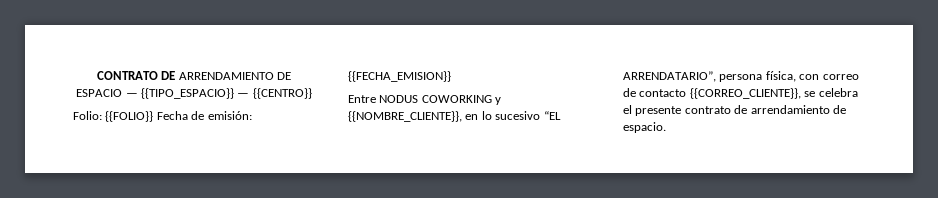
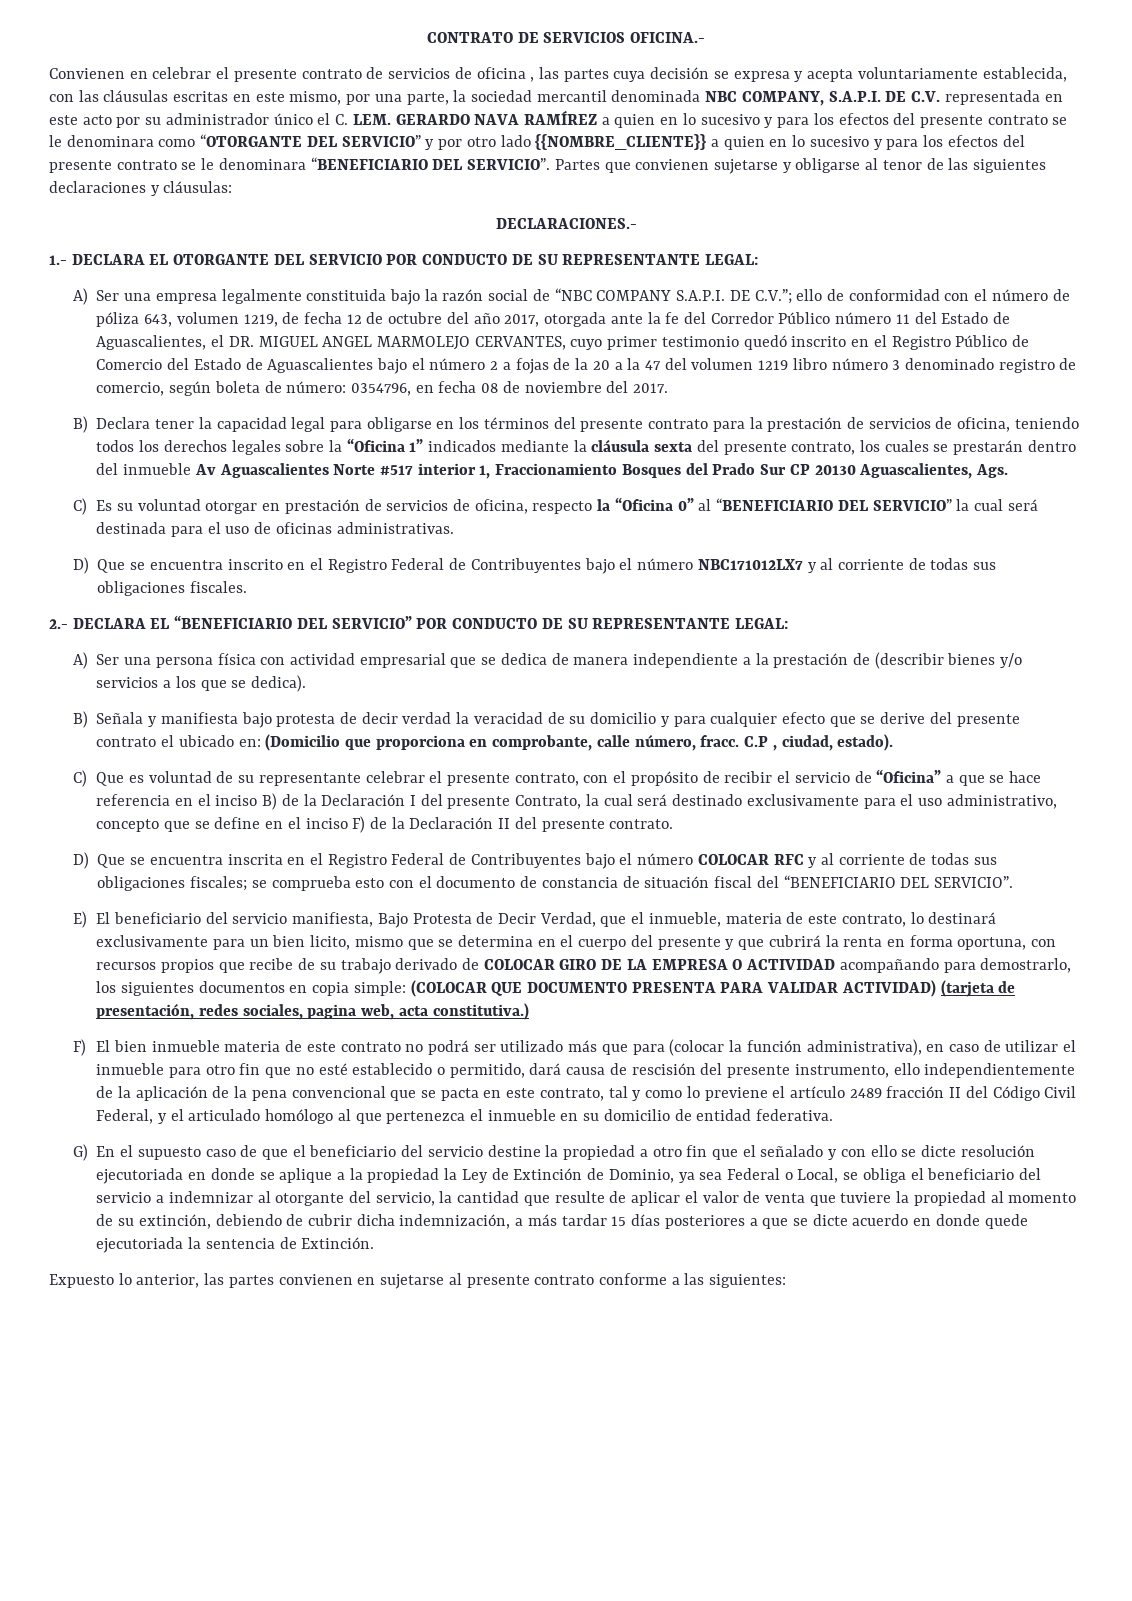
- CONTRATO DE ARRENDAMIENTO DE ESPACIO — {{TIPO_ESPACIO}} — {{CENTRO}}
- Folio: {{FOLIO}} Fecha de emisión: {{FECHA_EMISION}}
- Entre NODUS COWORKING y {{NOMBRE_CLIENTE}}, en lo sucesivo “EL ARRENDATARIO”, persona física, con correo de contacto {{CORREO_CLIENTE}}, se celebra el presente contrato de arrendamiento de espacio.
+ CONTRATO DE SERVICIOS OFICINA.-
+ Convienen en celebrar el presente contrato de servicios de oficina , las partes cuya decisión se expresa y acepta voluntariamente establecida, con las cláusulas escritas en este mismo, por una parte, la sociedad mercantil denominada NBC COMPANY, S.A.P.I. DE C.V. representada en este acto por su administrador único el C. LEM. GERARDO NAVA RAMÍREZ a quien en lo sucesivo y para los efectos del presente contrato se le denominara como “OTORGANTE DEL SERVICIO” y por otro lado {{NOMBRE_CLIENTE}} a quien en lo sucesivo y para los efectos del presente contrato se le denominara “BENEFICIARIO DEL SERVICIO”. Partes que convienen sujetarse y obligarse al tenor de las siguientes declaraciones y cláusulas:
+ DECLARACIONES.-
+ 1.- DECLARA EL OTORGANTE DEL SERVICIO POR CONDUCTO DE SU REPRESENTANTE LEGAL:
+ A) Ser una empresa legalmente constituida bajo la razón social de “NBC COMPANY S.A.P.I. DE C.V.”; ello de conformidad con el número de póliza 643, volumen 1219, de fecha 12 de octubre del año 2017, otorgada ante la fe del Corredor Público número 11 del Estado de Aguascalientes, el DR. MIGUEL ANGEL MARMOLEJO CERVANTES, cuyo primer testimonio quedó inscrito en el Registro Público de Comercio del Estado de Aguascalientes bajo el número 2 a fojas de la 20 a la 47 del volumen 1219 libro número 3 denominado registro de comercio, según boleta de número: 0354796, en fecha 08 de noviembre del 2017.
+ B) Declara tener la capacidad legal para obligarse en los términos del presente contrato para la prestación de servicios de oficina, teniendo todos los derechos legales sobre la “Oficina 1” indicados mediante la cláusula sexta del presente contrato, los cuales se prestarán dentro del inmueble Av Aguascalientes Norte #517 interior 1, Fraccionamiento Bosques del Prado Sur CP 20130 Aguascalientes, Ags.
+ C) Es su voluntad otorgar en prestación de servicios de oficina, respecto la “Oficina 0” al “BENEFICIARIO DEL SERVICIO” la cual será destinada para el uso de oficinas administrativas.
+ D) Que se encuentra inscrito en el Registro Federal de Contribuyentes bajo el número NBC171012LX7 y al corriente de todas sus obligaciones fiscales.
+ 2.- DECLARA EL “BENEFICIARIO DEL SERVICIO” POR CONDUCTO DE SU REPRESENTANTE LEGAL:
+ A) Ser una persona física con actividad empresarial que se dedica de manera independiente a la prestación de (describir bienes y/o servicios a los que se dedica).
+ B) Señala y manifiesta bajo protesta de decir verdad la veracidad de su domicilio y para cualquier efecto que se derive del presente contrato el ubicado en: (Domicilio que proporciona en comprobante, calle número, fracc. C.P , ciudad, estado).
+ C) Que es voluntad de su representante celebrar el presente contrato, con el propósito de recibir el servicio de “Oficina” a que se hace referencia en el inciso B) de la Declaración I del presente Contrato, la cual será destinado exclusivamente para el uso administrativo, concepto que se define en el inciso F) de la Declaración II del presente contrato.
+ D) Que se encuentra inscrita en el Registro Federal de Contribuyentes bajo el número COLOCAR RFC y al corriente de todas sus obligaciones fiscales; se comprueba esto con el documento de constancia de situación fiscal del “BENEFICIARIO DEL SERVICIO”.
+ E) El beneficiario del servicio manifiesta, Bajo Protesta de Decir Verdad, que el inmueble, materia de este contrato, lo destinará exclusivamente para un bien licito, mismo que se determina en el cuerpo del presente y que cubrirá la renta en forma oportuna, con recursos propios que recibe de su trabajo derivado de COLOCAR GIRO DE LA EMPRESA O ACTIVIDAD acompañando para demostrarlo, los siguientes documentos en copia simple: (COLOCAR QUE DOCUMENTO PRESENTA PARA VALIDAR ACTIVIDAD) (tarjeta de presentación, redes sociales, pagina web, acta constitutiva.)
+ F) El bien inmueble materia de este contrato no podrá ser utilizado más que para (colocar la función administrativa), en caso de utilizar el inmueble para otro fin que no esté establecido o permitido, dará causa de rescisión del presente instrumento, ello independientemente de la aplicación de la pena convencional que se pacta en este contrato, tal y como lo previene el artículo 2489 fracción II del Código Civil Federal, y el articulado homólogo al que pertenezca el inmueble en su domicilio de entidad federativa.
+ G) En el supuesto caso de que el beneficiario del servicio destine la propiedad a otro fin que el señalado y con ello se dicte resolución ejecutoriada en donde se aplique a la propiedad la Ley de Extinción de Dominio, ya sea Federal o Local, se obliga el beneficiario del servicio a indemnizar al otorgante del servicio, la cantidad que resulte de aplicar el valor de venta que tuviere la propiedad al momento de su extinción, debiendo de cubrir dicha indemnización, a más tardar 15 días posteriores a que se dicte acuerdo en donde quede ejecutoriada la sentencia de Extinción.
+ Expuesto lo anterior, las partes convienen en sujetarse al presente contrato conforme a las siguientes:

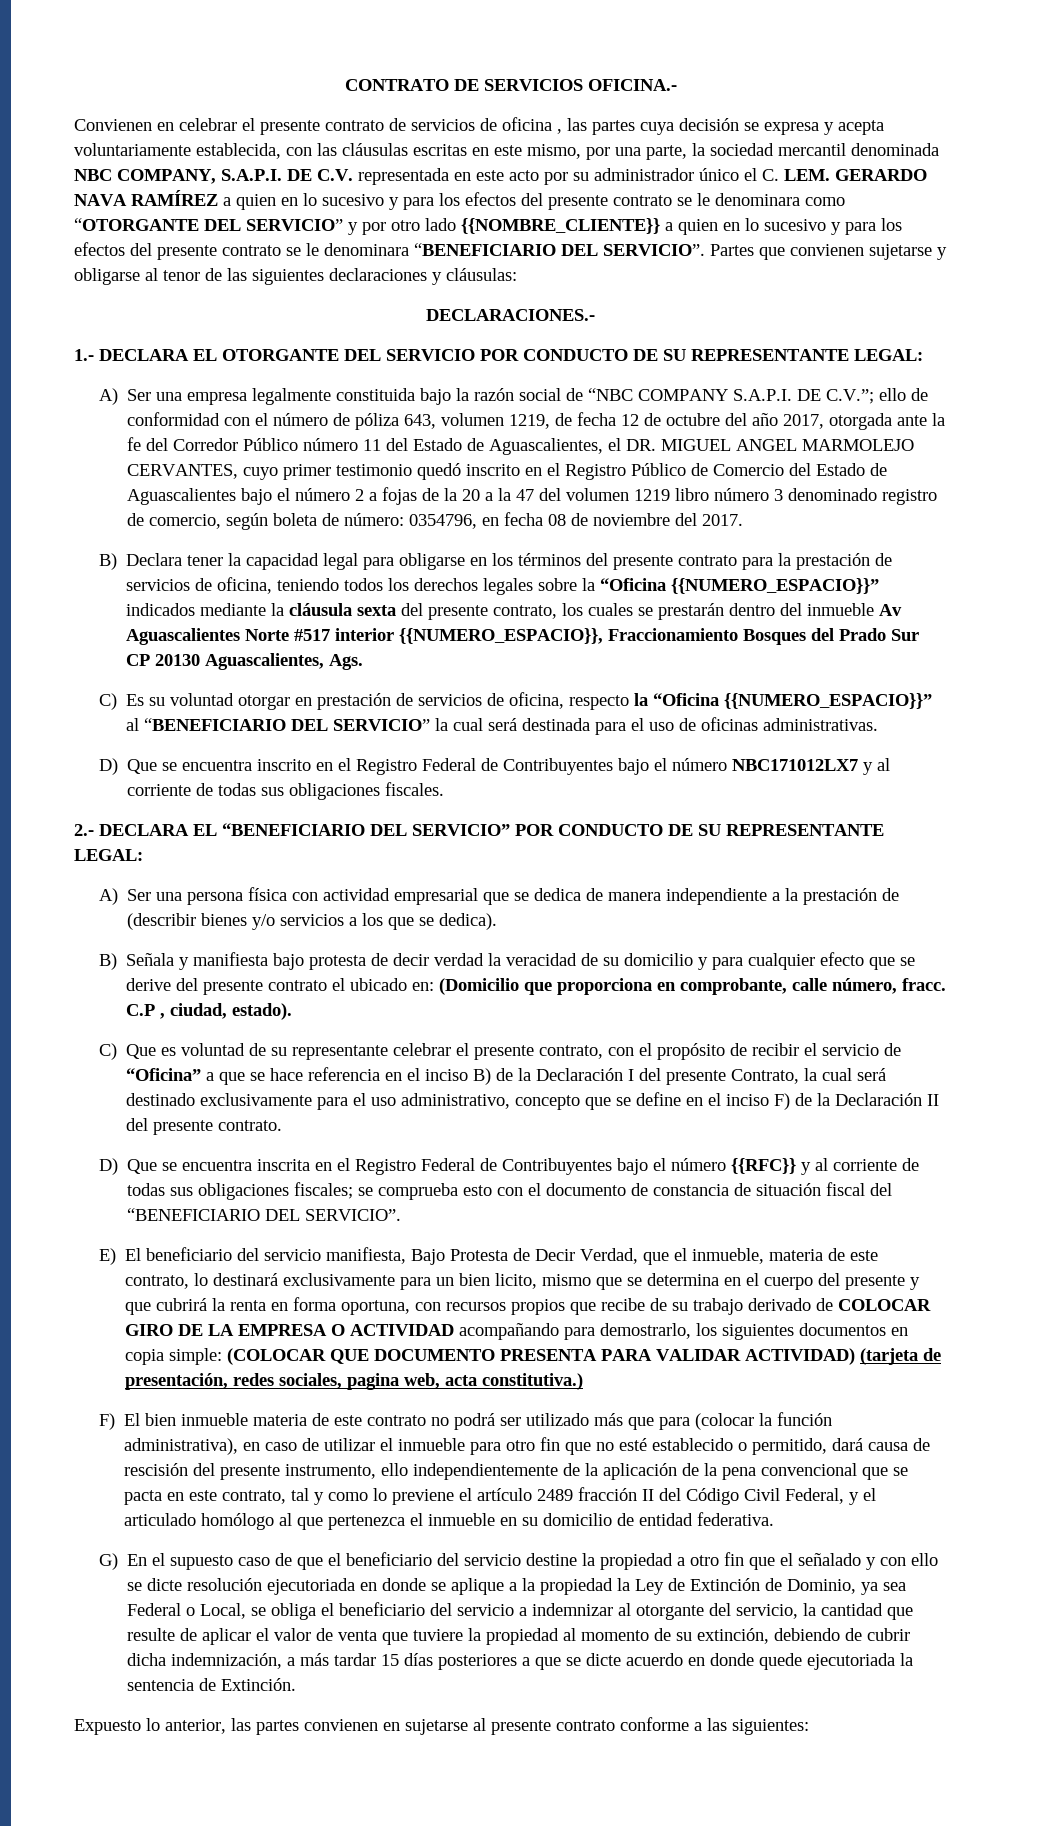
- B) Declara tener la capacidad legal para obligarse en los términos del presente contrato para la prestación de servicios de oficina, teniendo todos los derechos legales sobre la “Oficina 1” indicados mediante la cláusula sexta del presente contrato, los cuales se prestarán dentro del inmueble Av Aguascalientes Norte #517 interior 1, Fraccionamiento Bosques del Prado Sur CP 20130 Aguascalientes, Ags.
+ B) Declara tener la capacidad legal para obligarse en los términos del presente contrato para la prestación de servicios de oficina, teniendo todos los derechos legales sobre la “Oficina {{NUMERO_ESPACIO}}” indicados mediante la cláusula sexta del presente contrato, los cuales se prestarán dentro del inmueble Av Aguascalientes Norte #517 interior {{NUMERO_ESPACIO}}, Fraccionamiento Bosques del Prado Sur CP 20130 Aguascalientes, Ags.
- C) Es su voluntad otorgar en prestación de servicios de oficina, respecto la “Oficina 0” al “BENEFICIARIO DEL SERVICIO” la cual será destinada para el uso de oficinas administrativas.
+ C) Es su voluntad otorgar en prestación de servicios de oficina, respecto la “Oficina {{NUMERO_ESPACIO}}” al “BENEFICIARIO DEL SERVICIO” la cual será destinada para el uso de oficinas administrativas.
- D) Que se encuentra inscrita en el Registro Federal de Contribuyentes bajo el número COLOCAR RFC y al corriente de todas sus obligaciones fiscales; se comprueba esto con el documento de constancia de situación fiscal del “BENEFICIARIO DEL SERVICIO”.
+ D) Que se encuentra inscrita en el Registro Federal de Contribuyentes bajo el número {{RFC}} y al corriente de todas sus obligaciones fiscales; se comprueba esto con el documento de constancia de situación fiscal del “BENEFICIARIO DEL SERVICIO”.

